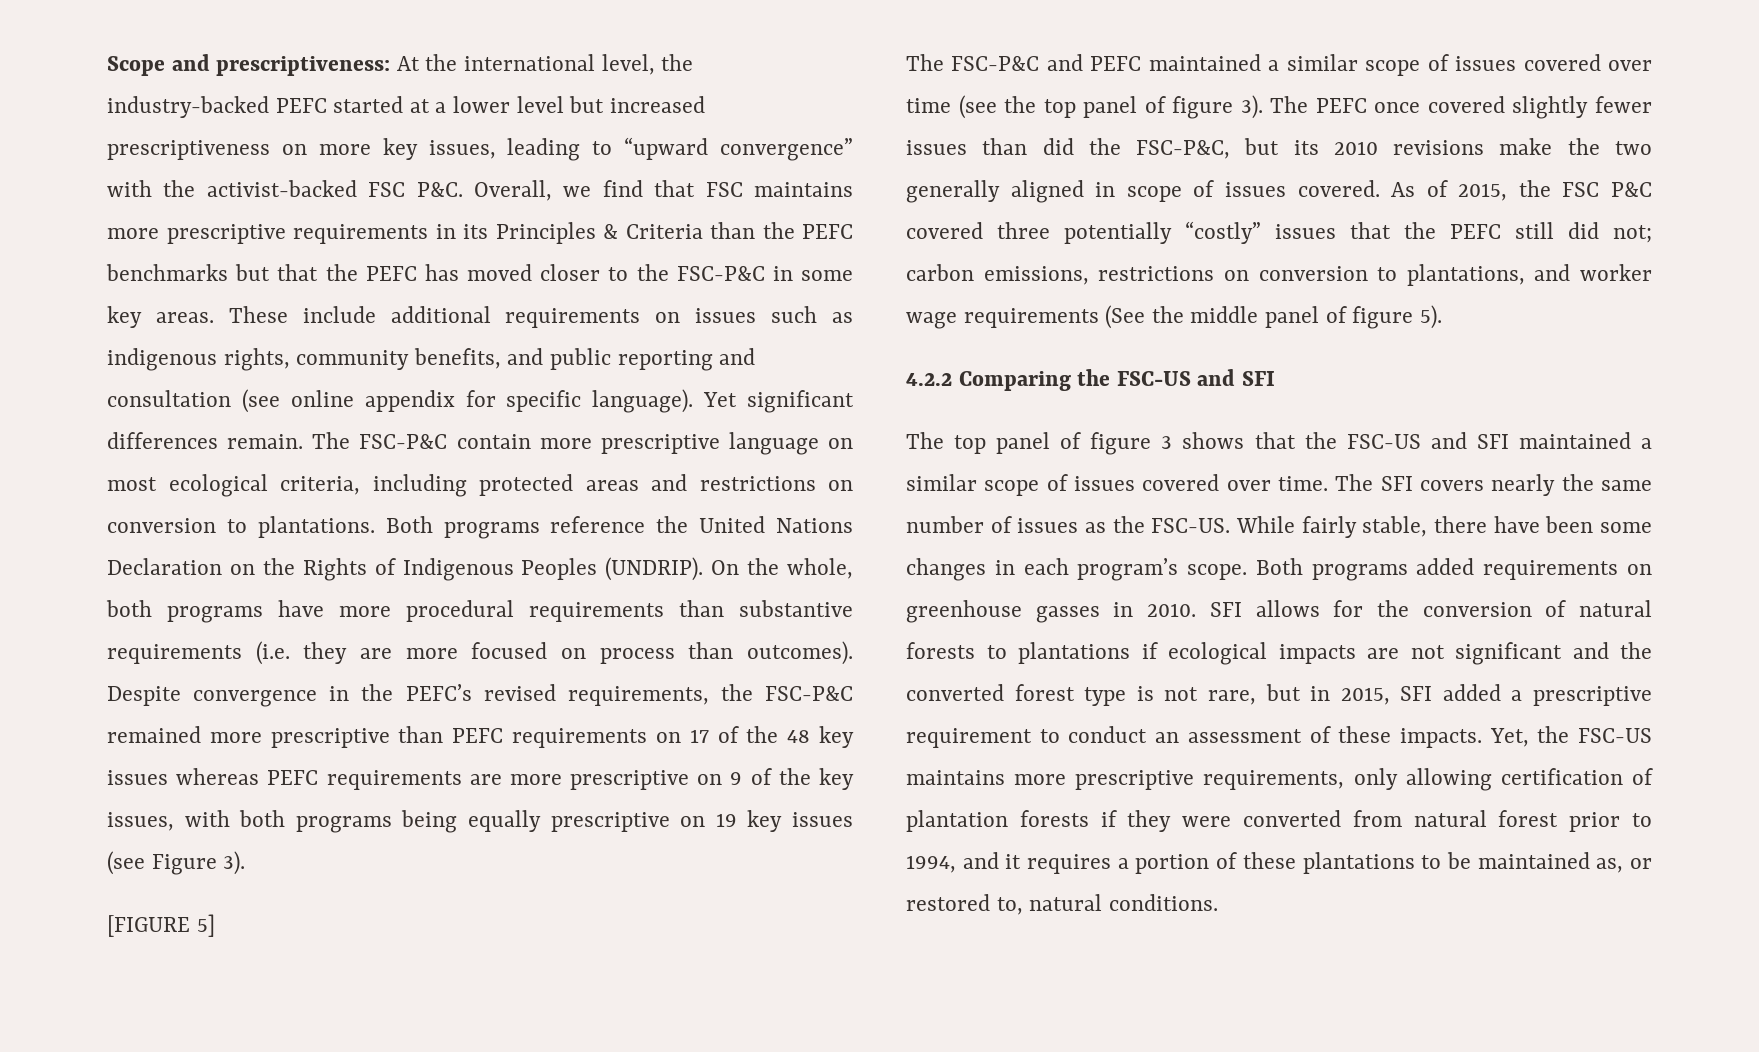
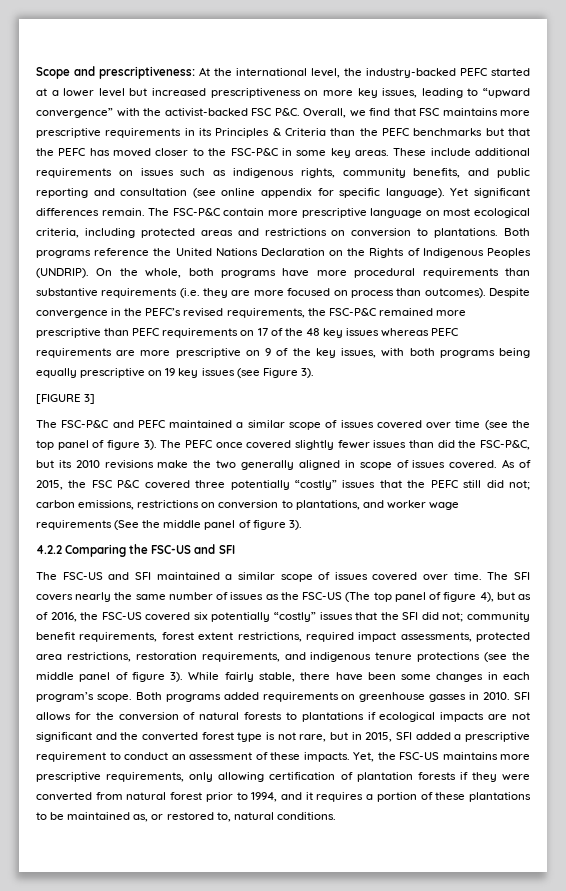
- [FIGURE 5]
+ [FIGURE 3]
- As of 2015, the FSC P&C covered three potentially “costly” issues that the PEFC still did not; carbon emissions, restrictions on conversion to plantations, and worker wage requirements (See the middle panel of figure 5).
+ As of 2015, the FSC P&C covered three potentially “costly” issues that the PEFC still did not; carbon emissions, restrictions on conversion to plantations, and worker wage requirements (See the middle panel of figure 3).
- The top panel of figure 3 shows that the FSC-US and SFI maintained a similar scope of issues covered over time.
+ The FSC-US and SFI maintained a similar scope of issues covered over time.
- The SFI covers nearly the same number of issues as the FSC-US.
+ The SFI covers nearly the same number of issues as the FSC-US (The top panel of figure 4), but as of 2016, the FSC-US covered six potentially “costly” issues that the SFI did not; community benefit requirements, forest extent restrictions, required impact assessments, protected area restrictions, restoration requirements, and indigenous tenure protections (see the middle panel of figure 3).

